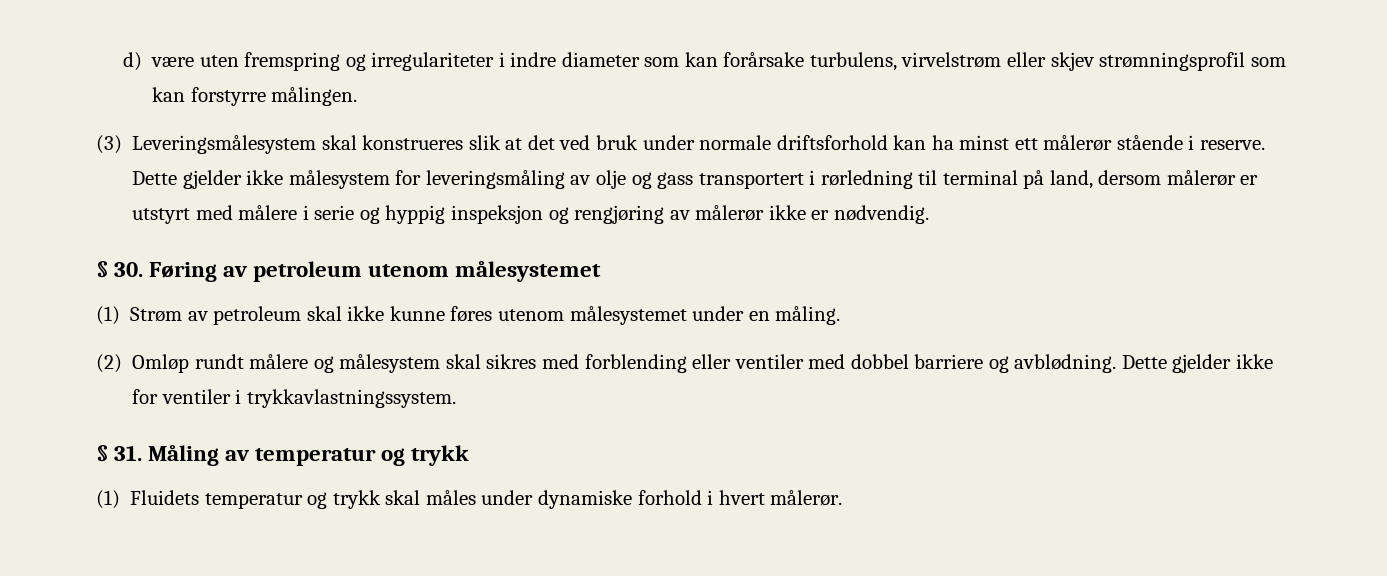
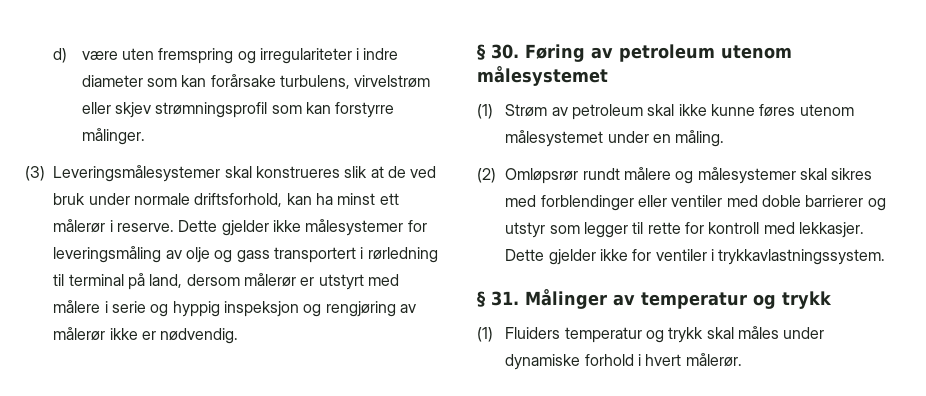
- d) være uten fremspring og irregulariteter i indre diameter som kan forårsake turbulens, virvelstrøm eller skjev strømningsprofil som kan forstyrre målingen.
+ d) være uten fremspring og irregulariteter i indre diameter som kan forårsake turbulens, virvelstrøm eller skjev strømningsprofil som kan forstyrre målinger.
- (3) Leveringsmålesystem skal konstrueres slik at det ved bruk under normale driftsforhold kan ha minst ett målerør stående i reserve.
+ (3) Leveringsmålesystemer skal konstrueres slik at de ved bruk under normale driftsforhold, kan ha minst ett målerør i reserve.
- Dette gjelder ikke målesystem for leveringsmåling av olje og gass transportert i rørledning til terminal på land, dersom målerør er utstyrt med målere i serie og hyppig inspeksjon og rengjøring av målerør ikke er nødvendig.
+ Dette gjelder ikke målesystemer for leveringsmåling av olje og gass transportert i rørledning til terminal på land, dersom målerør er utstyrt med målere i serie og hyppig inspeksjon og rengjøring av målerør ikke er nødvendig.
- (2) Omløp rundt målere og målesystem skal sikres med forblending eller ventiler med dobbel barriere og avblødning.
+ (2) Omløpsrør rundt målere og målesystemer skal sikres med forblendinger eller ventiler med doble barrierer og utstyr som legger til rette for kontroll med lekkasjer.
- § 31. Måling av temperatur og trykk
+ § 31. Målinger av temperatur og trykk
- (1) Fluidets temperatur og trykk skal måles under dynamiske forhold i hvert målerør.
+ (1) Fluiders temperatur og trykk skal måles under dynamiske forhold i hvert målerør.

